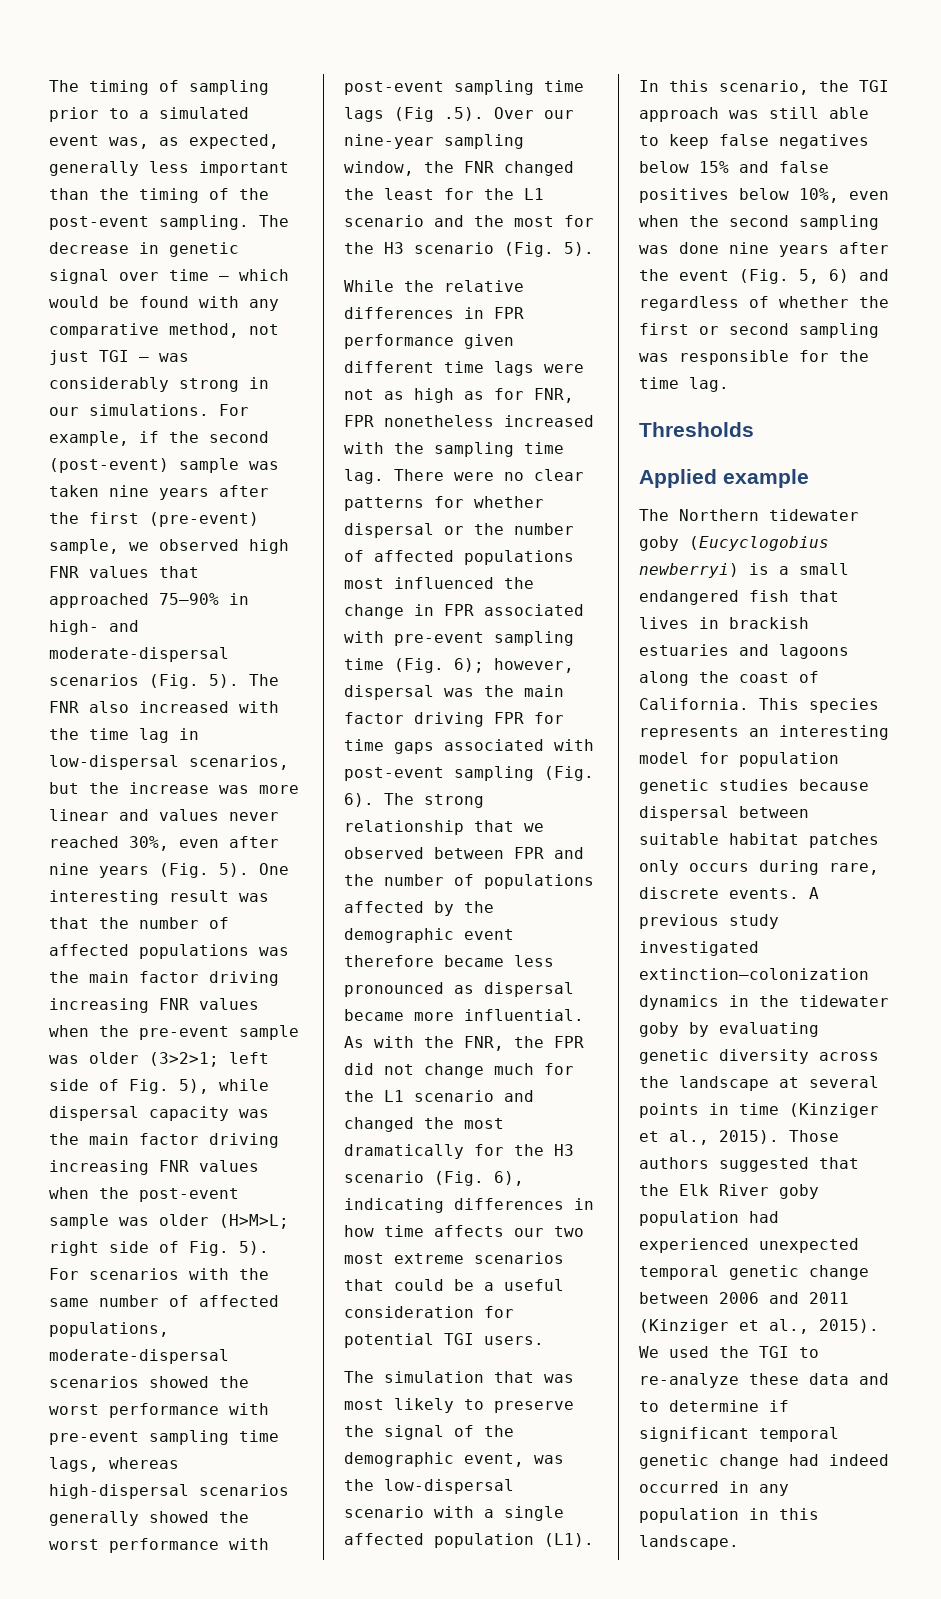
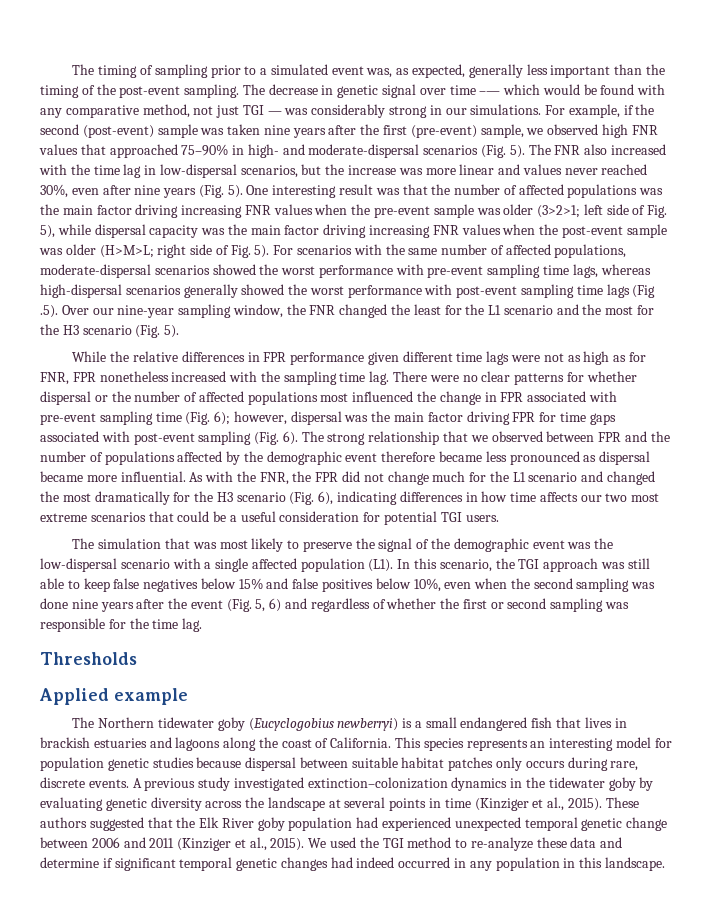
- The decrease in genetic signal over time – which would be found with any comparative method, not just TGI – was considerably strong in our simulations.
+ The decrease in genetic signal over time –— which would be found with any comparative method, not just TGI — was considerably strong in our simulations.
- The simulation that was most likely to preserve the signal of the demographic event, was the low-dispersal scenario with a single affected population (L1). In this scenario, the TGI approach was still able to keep false negatives below 15% and false positives below 10%, even when the second sampling was done nine years after the event (Fig. 5, 6) and regardless of whether the first or second sampling was responsible for the time lag.
+ The simulation that was most likely to preserve the signal of the demographic event was the low-dispersal scenario with a single affected population (L1). In this scenario, the TGI approach was still able to keep false negatives below 15% and false positives below 10%, even when the second sampling was done nine years after the event (Fig. 5, 6) and regardless of whether the first or second sampling was responsible for the time lag.
- Those authors suggested that the Elk River goby population had experienced unexpected temporal genetic change between 2006 and 2011 (Kinziger et al., 2015).
+ These authors suggested that the Elk River goby population had experienced unexpected temporal genetic change between 2006 and 2011 (Kinziger et al., 2015).
- We used the TGI to re-analyze these data and to determine if significant temporal genetic change had indeed occurred in any population in this landscape.
+ We used the TGI method to re-analyze these data and determine if significant temporal genetic changes had indeed occurred in any population in this landscape.

